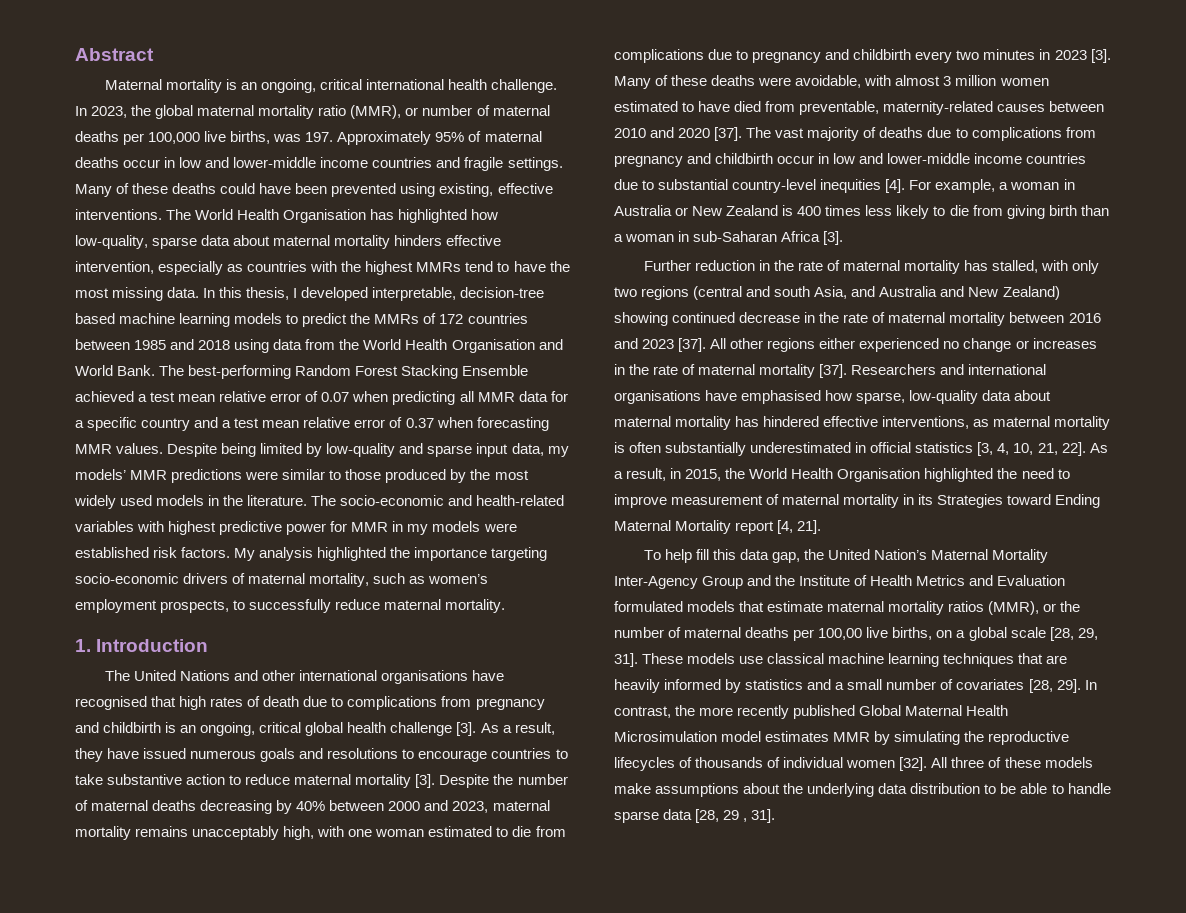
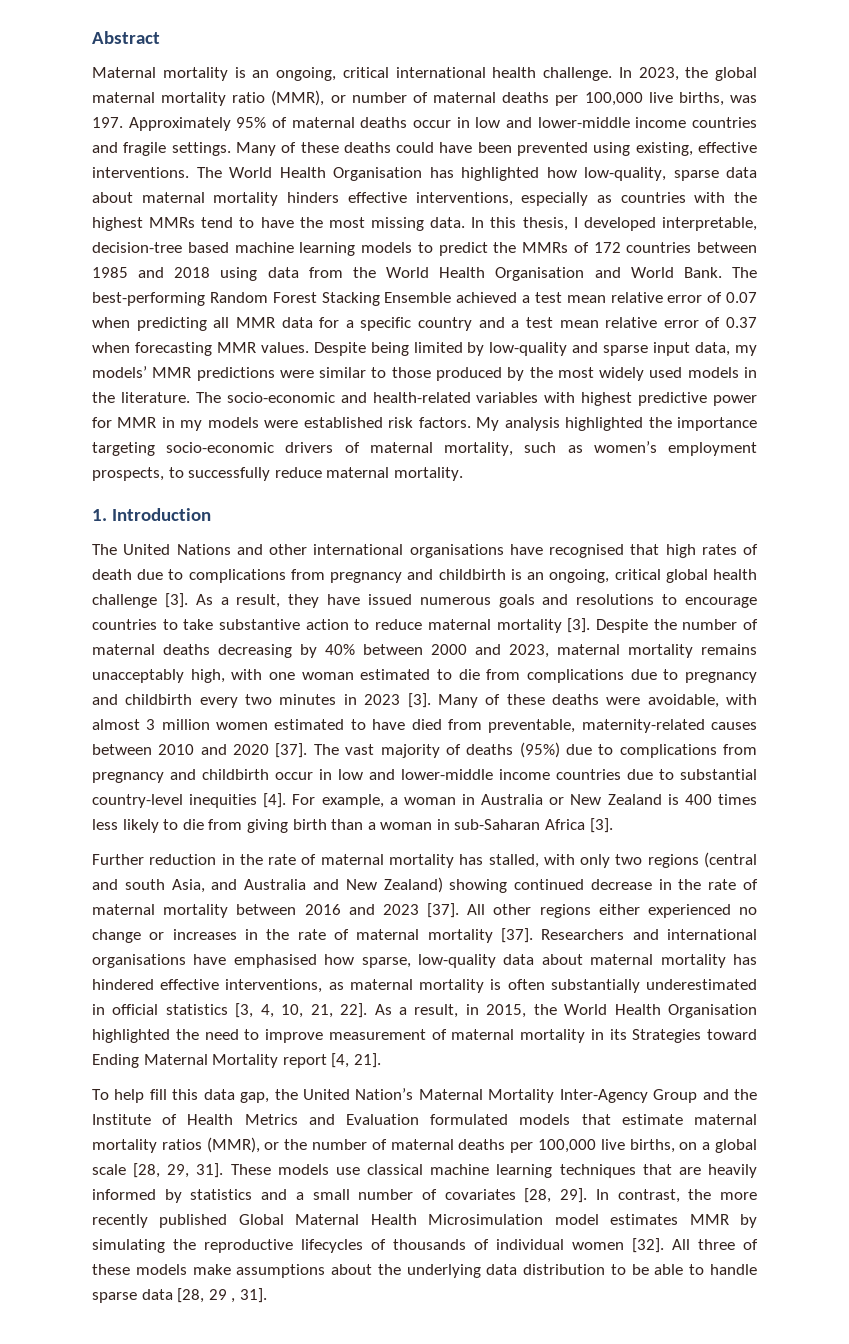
- The World Health Organisation has highlighted how low-quality, sparse data about maternal mortality hinders effective intervention, especially as countries with the highest MMRs tend to have the most missing data.
+ The World Health Organisation has highlighted how low-quality, sparse data about maternal mortality hinders effective interventions, especially as countries with the highest MMRs tend to have the most missing data.
- The vast majority of deaths due to complications from pregnancy and childbirth occur in low and lower-middle income countries due to substantial country-level inequities [4].
+ The vast majority of deaths (95%) due to complications from pregnancy and childbirth occur in low and lower-middle income countries due to substantial country-level inequities [4].
- To help fill this data gap, the United Nation’s Maternal Mortality Inter-Agency Group and the Institute of Health Metrics and Evaluation formulated models that estimate maternal mortality ratios (MMR), or the number of maternal deaths per 100,00 live births, on a global scale [28, 29, 31].
+ To help fill this data gap, the United Nation’s Maternal Mortality Inter-Agency Group and the Institute of Health Metrics and Evaluation formulated models that estimate maternal mortality ratios (MMR), or the number of maternal deaths per 100,000 live births, on a global scale [28, 29, 31].

